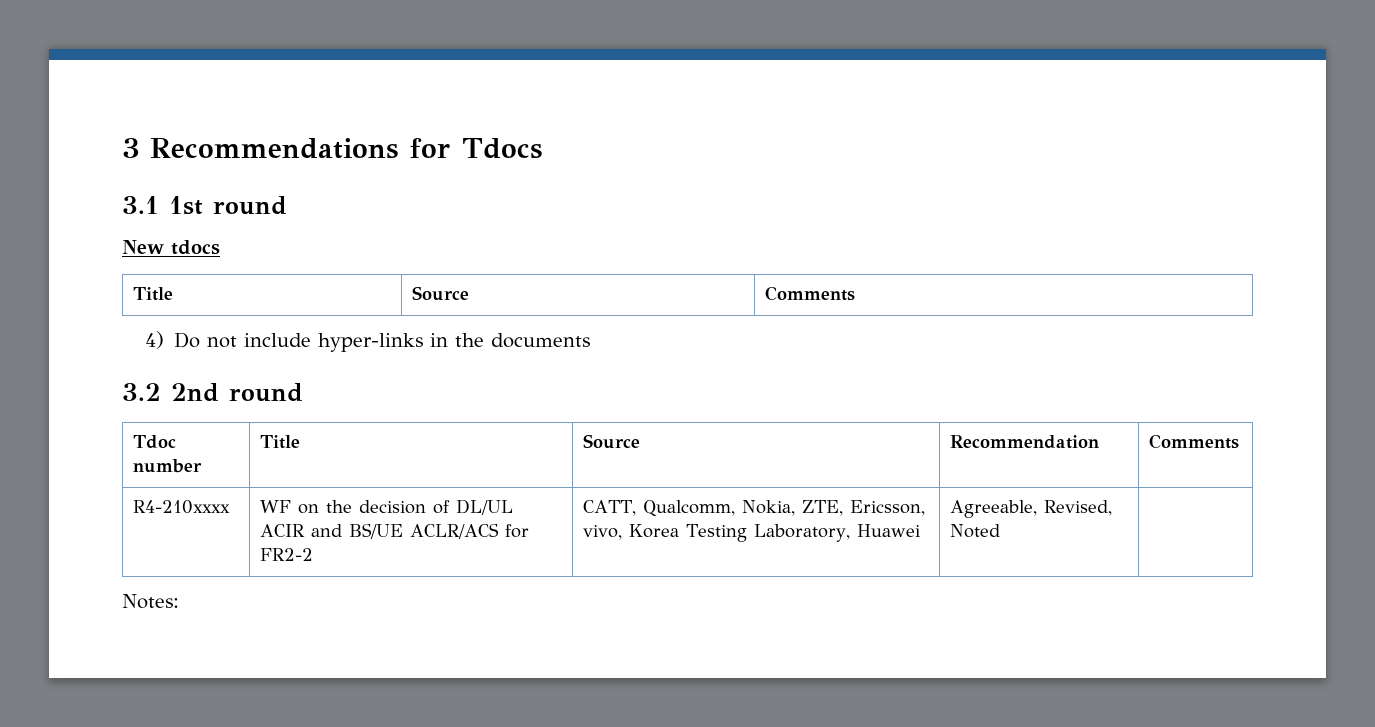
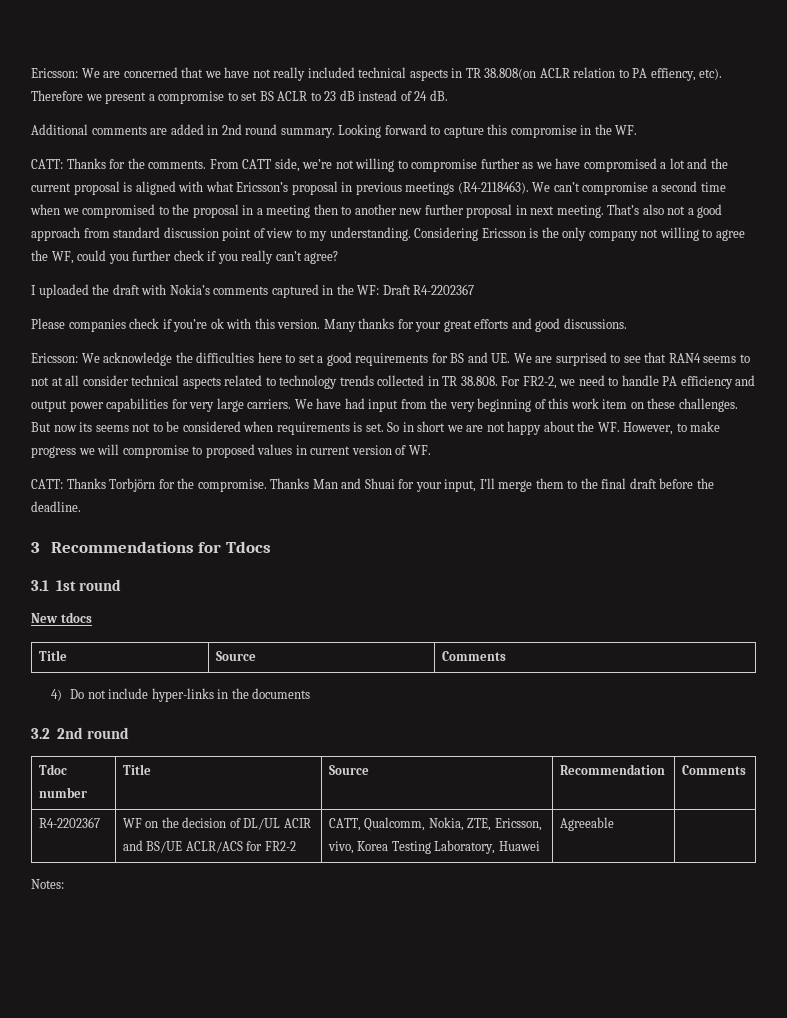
+ Ericsson: We are concerned that we have not really included technical aspects in TR 38.808(on ACLR relation to PA effiency, etc). Therefore we present a compromise to set BS ACLR to 23 dB instead of 24 dB.
+ Additional comments are added in 2nd round summary. Looking forward to capture this compromise in the WF.
+ CATT: Thanks for the comments. From CATT side, we’re not willing to compromise further as we have compromised a lot and the current proposal is aligned with what Ericsson’s proposal in previous meetings (R4-2118463). We can’t compromise a second time when we compromised to the proposal in a meeting then to another new further proposal in next meeting. That’s also not a good approach from standard discussion point of view to my understanding. Considering Ericsson is the only company not willing to agree the WF, could you further check if you really can’t agree?
+ I uploaded the draft with Nokia’s comments captured in the WF: Draft R4-2202367
+ Please companies check if you’re ok with this version. Many thanks for your great efforts and good discussions.
+ Ericsson: We acknowledge the difficulties here to set a good requirements for BS and UE. We are surprised to see that RAN4 seems to not at all consider technical aspects related to technology trends collected in TR 38.808. For FR2-2, we need to handle PA efficiency and output power capabilities for very large carriers. We have had input from the very beginning of this work item on these challenges. But now its seems not to be considered when requirements is set. So in short we are not happy about the WF. However, to make progress we will compromise to proposed values in current version of WF.
+ CATT: Thanks Torbjörn for the compromise. Thanks Man and Shuai for your input, I’ll merge them to the final draft before the deadline.
- R4-210xxxx | WF on the decision of DL/UL ACIR and BS/UE ACLR/ACS for FR2-2 | CATT, Qualcomm, Nokia, ZTE, Ericsson, vivo, Korea Testing Laboratory, Huawei | Agreeable, Revised, Noted |
+ R4-2202367 | WF on the decision of DL/UL ACIR and BS/UE ACLR/ACS for FR2-2 | CATT, Qualcomm, Nokia, ZTE, Ericsson, vivo, Korea Testing Laboratory, Huawei | Agreeable |

